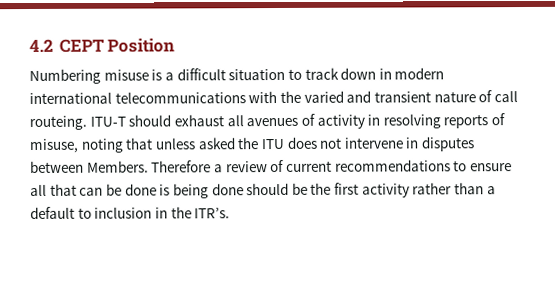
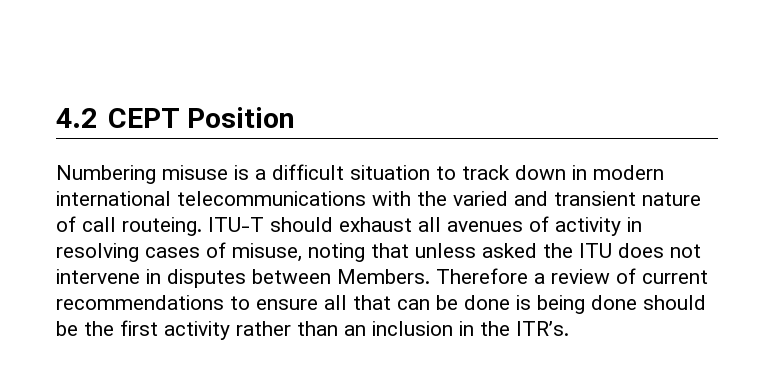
- ITU-T should exhaust all avenues of activity in resolving reports of misuse, noting that unless asked the ITU does not intervene in disputes between Members.
+ ITU-T should exhaust all avenues of activity in resolving cases of misuse, noting that unless asked the ITU does not intervene in disputes between Members.
- Therefore a review of current recommendations to ensure all that can be done is being done should be the first activity rather than a default to inclusion in the ITR’s.
+ Therefore a review of current recommendations to ensure all that can be done is being done should be the first activity rather than an inclusion in the ITR’s.

